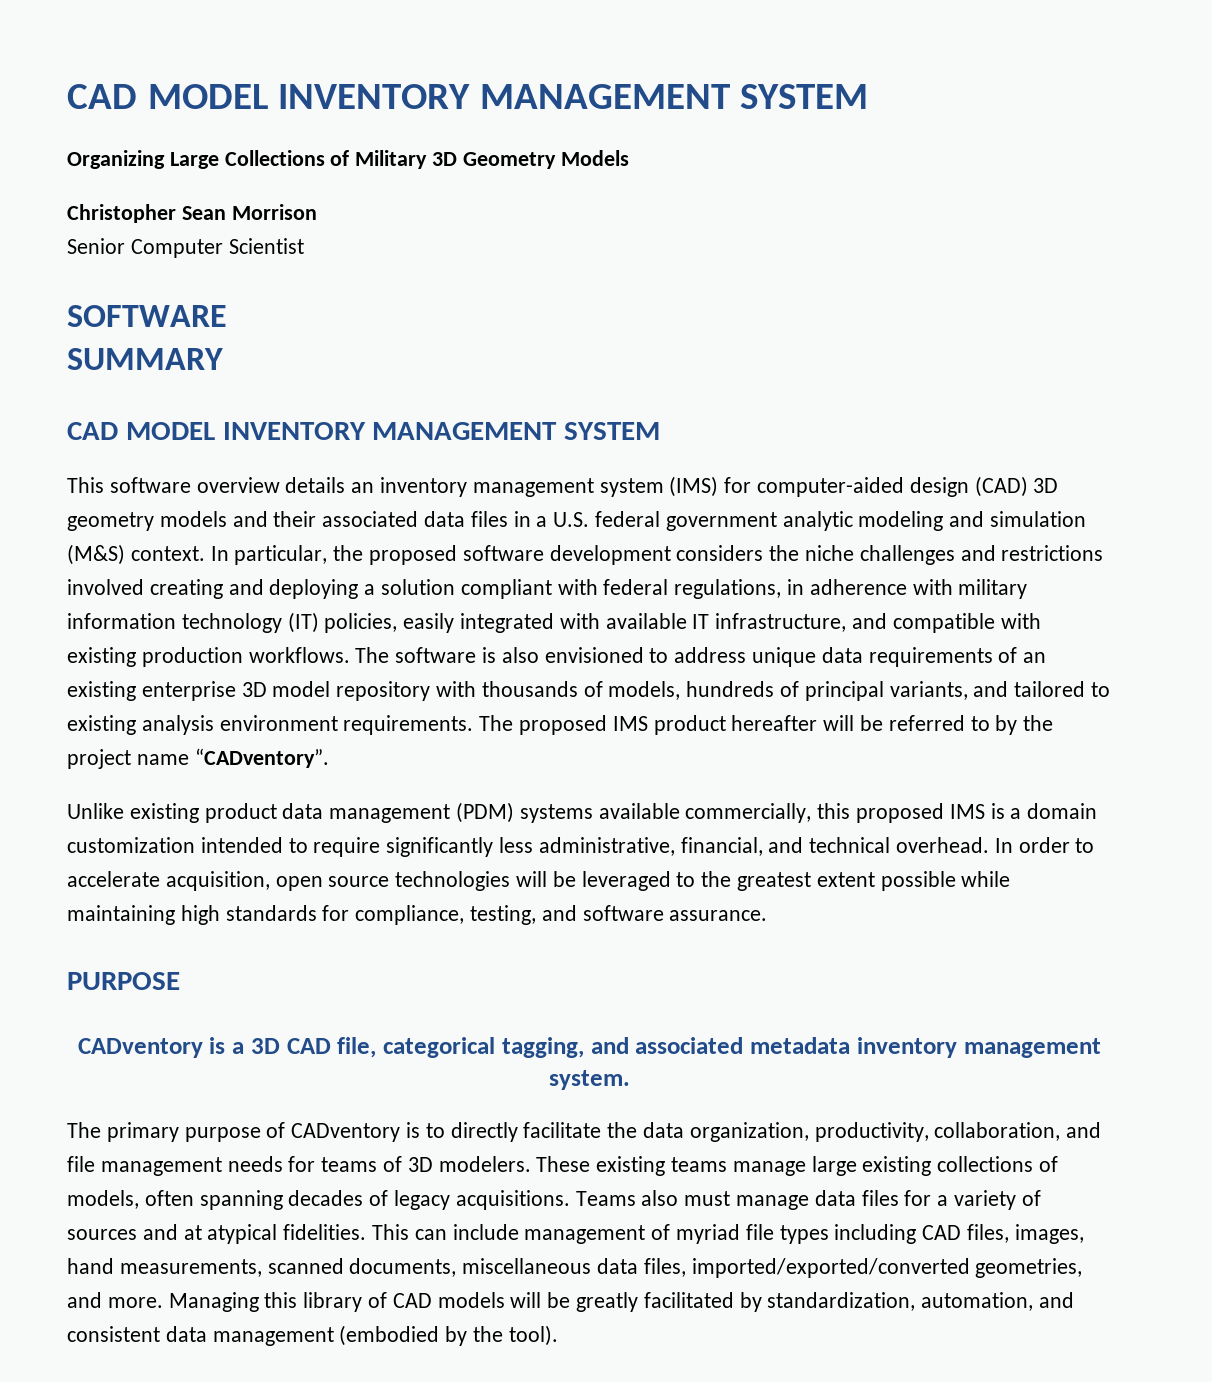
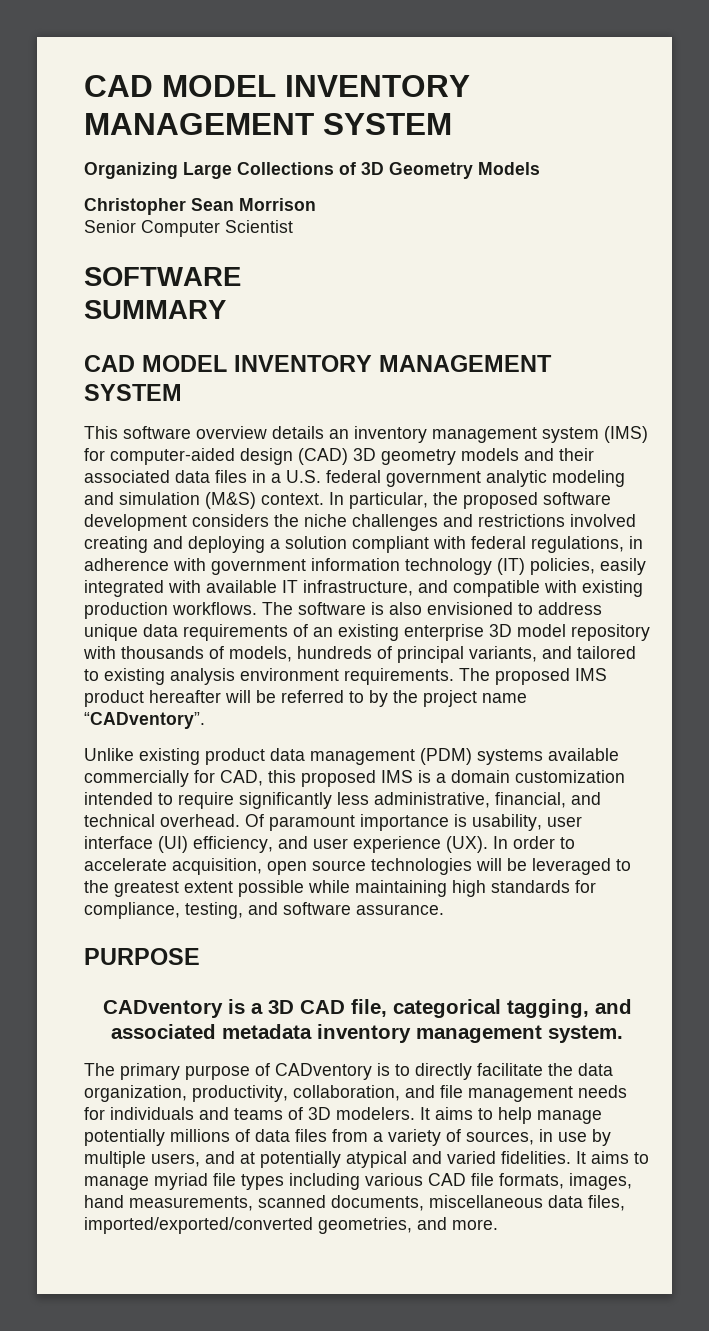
- Organizing Large Collections of Military 3D Geometry Models
+ Organizing Large Collections of 3D Geometry Models
- In particular, the proposed software development considers the niche challenges and restrictions involved creating and deploying a solution compliant with federal regulations, in adherence with military information technology (IT) policies, easily integrated with available IT infrastructure, and compatible with existing production workflows.
+ In particular, the proposed software development considers the niche challenges and restrictions involved creating and deploying a solution compliant with federal regulations, in adherence with government information technology (IT) policies, easily integrated with available IT infrastructure, and compatible with existing production workflows.
- Unlike existing product data management (PDM) systems available commercially, this proposed IMS is a domain customization intended to require significantly less administrative, financial, and technical overhead.
+ Unlike existing product data management (PDM) systems available commercially for CAD, this proposed IMS is a domain customization intended to require significantly less administrative, financial, and technical overhead.
- In order to accelerate acquisition, open source technologies will be leveraged to the greatest extent possible while maintaining high standards for compliance, testing, and software assurance.
+ Of paramount importance is usability, user interface (UI) efficiency, and user experience (UX). In order to accelerate acquisition, open source technologies will be leveraged to the greatest extent possible while maintaining high standards for compliance, testing, and software assurance.
- The primary purpose of CADventory is to directly facilitate the data organization, productivity, collaboration, and file management needs for teams of 3D modelers.
+ The primary purpose of CADventory is to directly facilitate the data organization, productivity, collaboration, and file management needs for individuals and teams of 3D modelers.
- These existing teams manage large existing collections of models, often spanning decades of legacy acquisitions. Teams also must manage data files for a variety of sources and at atypical fidelities. This can include management of myriad file types including CAD files, images, hand measurements, scanned documents, miscellaneous data files, imported/exported/converted geometries, and more. Managing this library of CAD models will be greatly facilitated by standardization, automation, and consistent data management (embodied by the tool).
+ It aims to help manage potentially millions of data files from a variety of sources, in use by multiple users, and at potentially atypical and varied fidelities. It aims to manage myriad file types including various CAD file formats, images, hand measurements, scanned documents, miscellaneous data files, imported/exported/converted geometries, and more.

